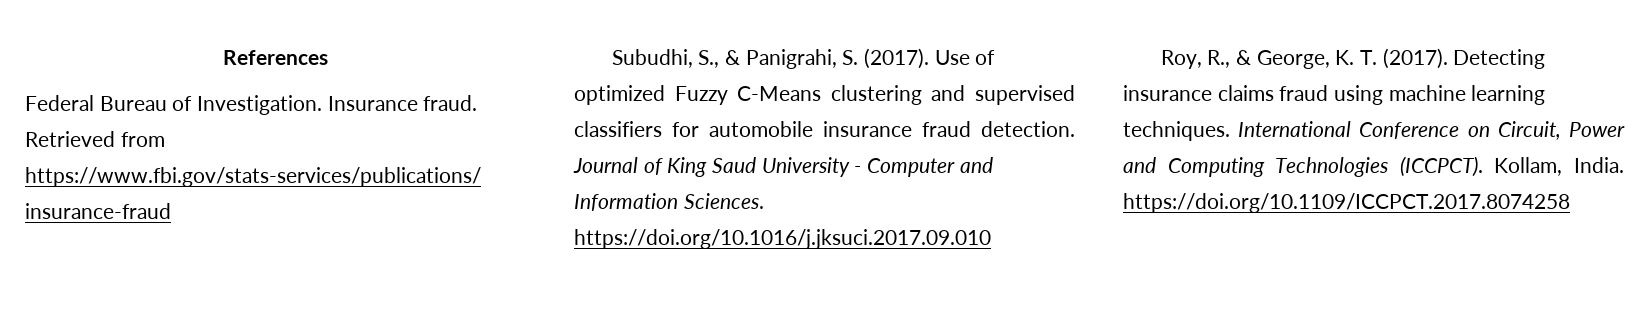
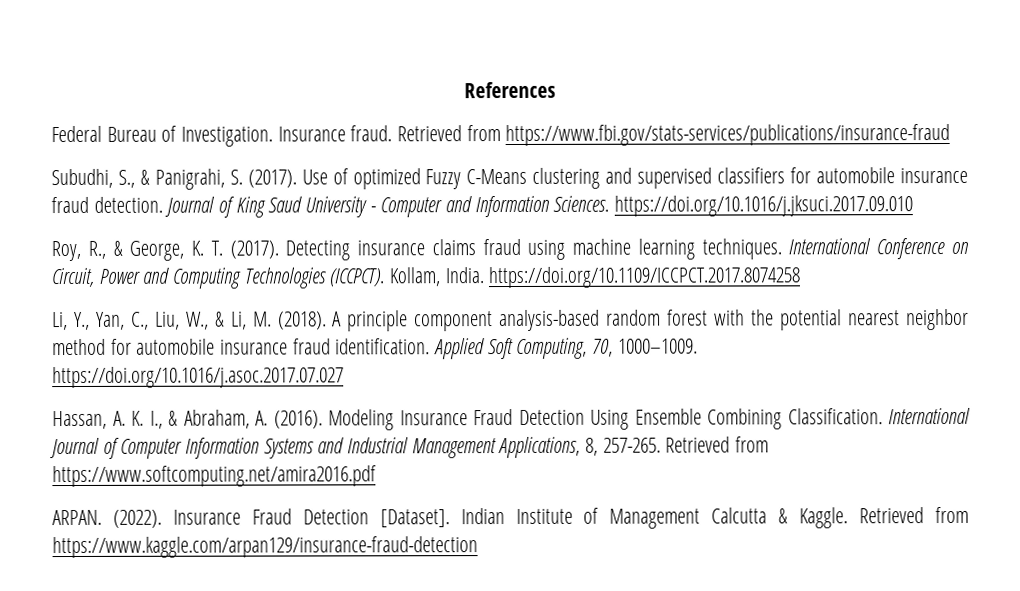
+ Li, Y., Yan, C., Liu, W., & Li, M. (2018). A principle component analysis-based random forest with the potential nearest neighbor method for automobile insurance fraud identification. Applied Soft Computing, 70, 1000–1009. https://doi.org/10.1016/j.asoc.2017.07.027
+ Hassan, A. K. I., & Abraham, A. (2016). Modeling Insurance Fraud Detection Using Ensemble Combining Classification. International Journal of Computer Information Systems and Industrial Management Applications, 8, 257-265. Retrieved from https://www.softcomputing.net/amira2016.pdf
+ ARPAN. (2022). Insurance Fraud Detection [Dataset]. Indian Institute of Management Calcutta & Kaggle. Retrieved from https://www.kaggle.com/arpan129/insurance-fraud-detection

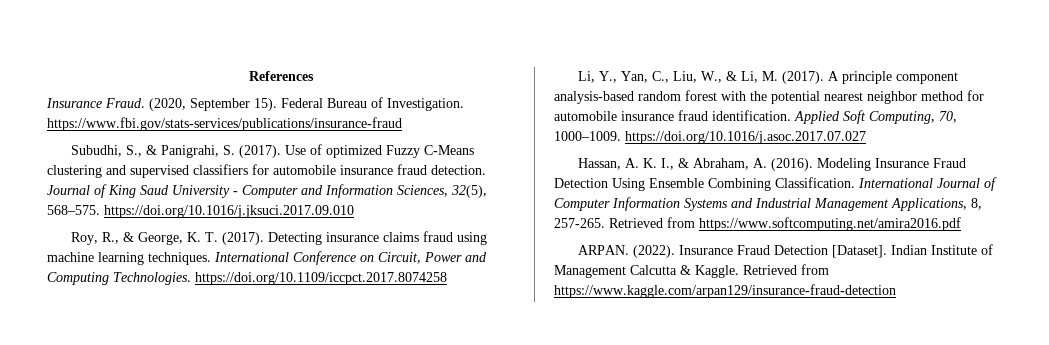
- Federal Bureau of Investigation. Insurance fraud. Retrieved from https://www.fbi.gov/stats-services/publications/insurance-fraud
+ Insurance Fraud. (2020, September 15). Federal Bureau of Investigation. https://www.fbi.gov/stats-services/publications/insurance-fraud
- Journal of King Saud University - Computer and Information Sciences. https://doi.org/10.1016/j.jksuci.2017.09.010
+ Journal of King Saud University - Computer and Information Sciences, 32(5), 568–575. https://doi.org/10.1016/j.jksuci.2017.09.010
- International Conference on Circuit, Power and Computing Technologies (ICCPCT). Kollam, India. https://doi.org/10.1109/ICCPCT.2017.8074258
+ International Conference on Circuit, Power and Computing Technologies. https://doi.org/10.1109/iccpct.2017.8074258
- Li, Y., Yan, C., Liu, W., & Li, M. (2018).
+ Li, Y., Yan, C., Liu, W., & Li, M. (2017).

